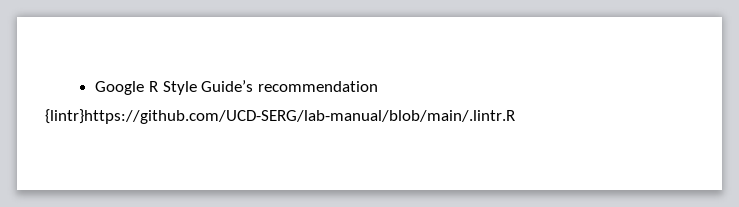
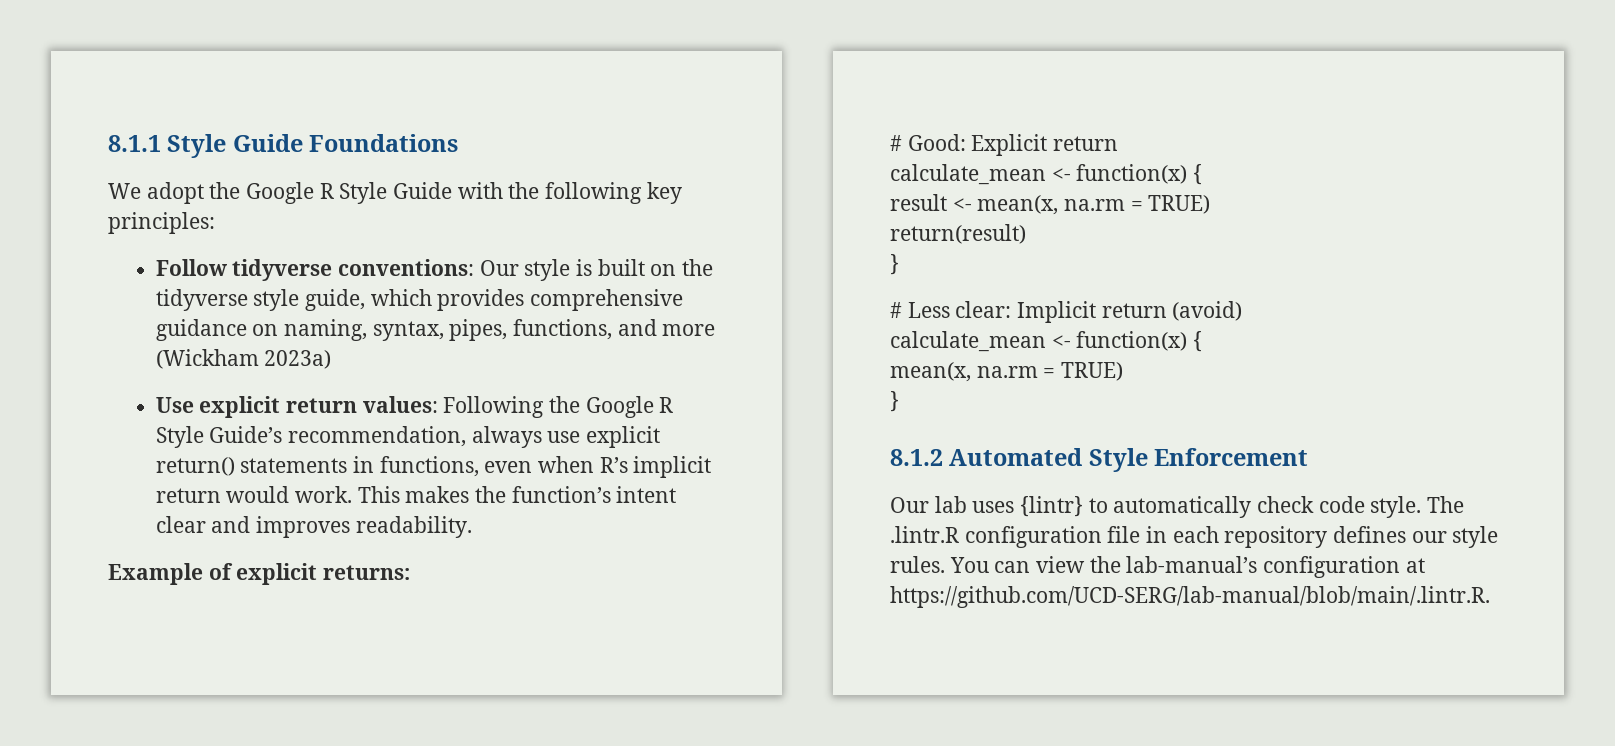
- Google R Style Guide’s recommendation
- {lintr}https://github.com/UCD-SERG/lab-manual/blob/main/.lintr.R
+ 8.1.1 Style Guide Foundations
+ We adopt the Google R Style Guide with the following key principles:
+ Follow tidyverse conventions: Our style is built on the tidyverse style guide, which provides comprehensive guidance on naming, syntax, pipes, functions, and more (Wickham 2023a)
+ Use explicit return values: Following the Google R Style Guide’s recommendation, always use explicit return() statements in functions, even when R’s implicit return would work. This makes the function’s intent clear and improves readability.
+ Example of explicit returns:
+ # Good: Explicit return
+ calculate_mean <- function(x) {
+ result <- mean(x, na.rm = TRUE)
+ return(result)
+ }
+ # Less clear: Implicit return (avoid)
+ calculate_mean <- function(x) {
+ mean(x, na.rm = TRUE)
+ }
+ 8.1.2 Automated Style Enforcement
+ Our lab uses {lintr} to automatically check code style. The .lintr.R configuration file in each repository defines our style rules. You can view the lab-manual’s configuration at https://github.com/UCD-SERG/lab-manual/blob/main/.lintr.R.

